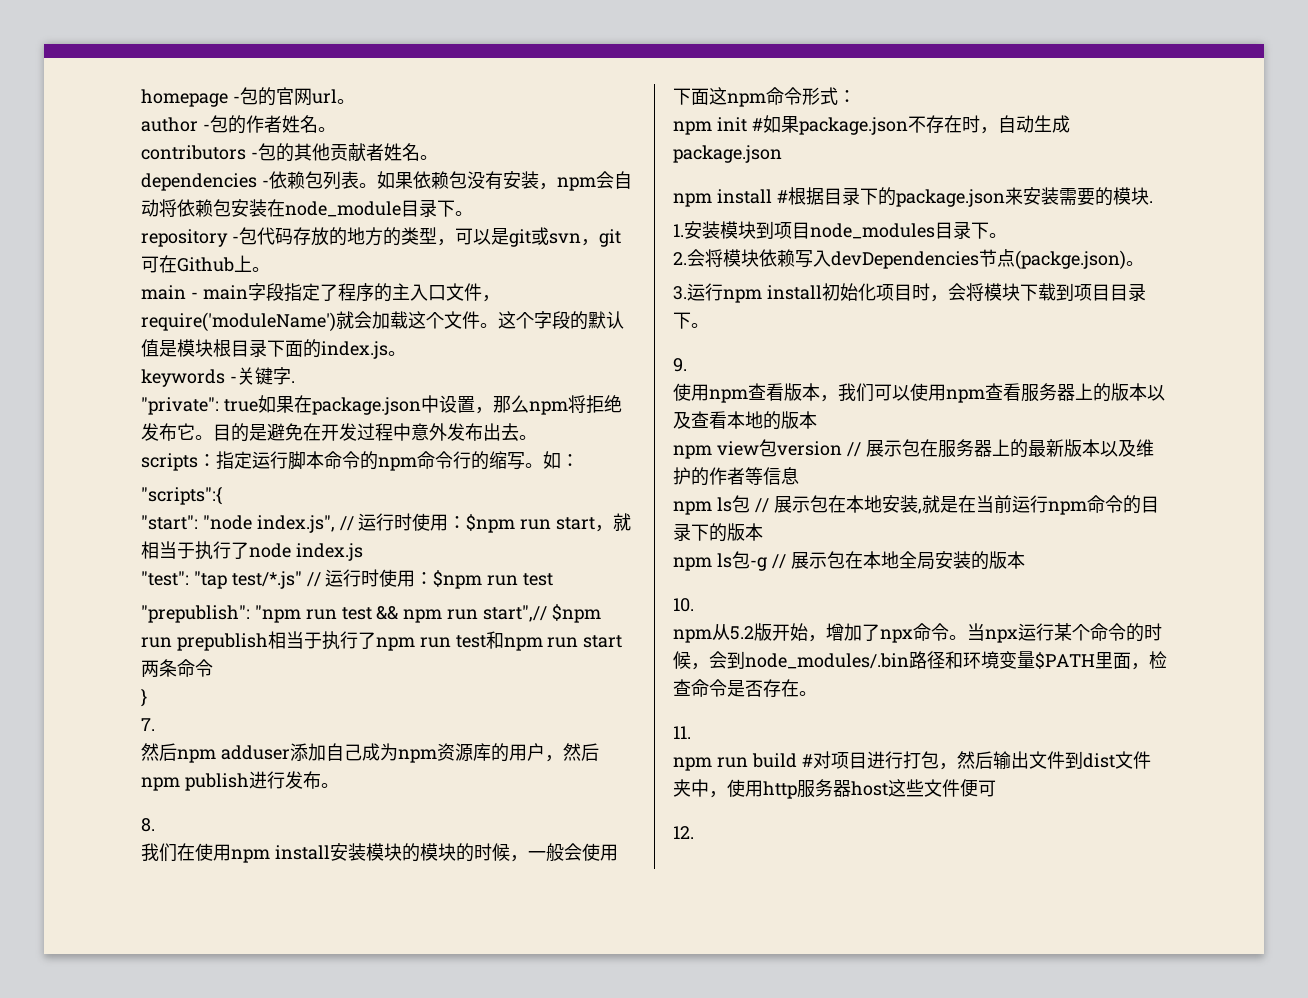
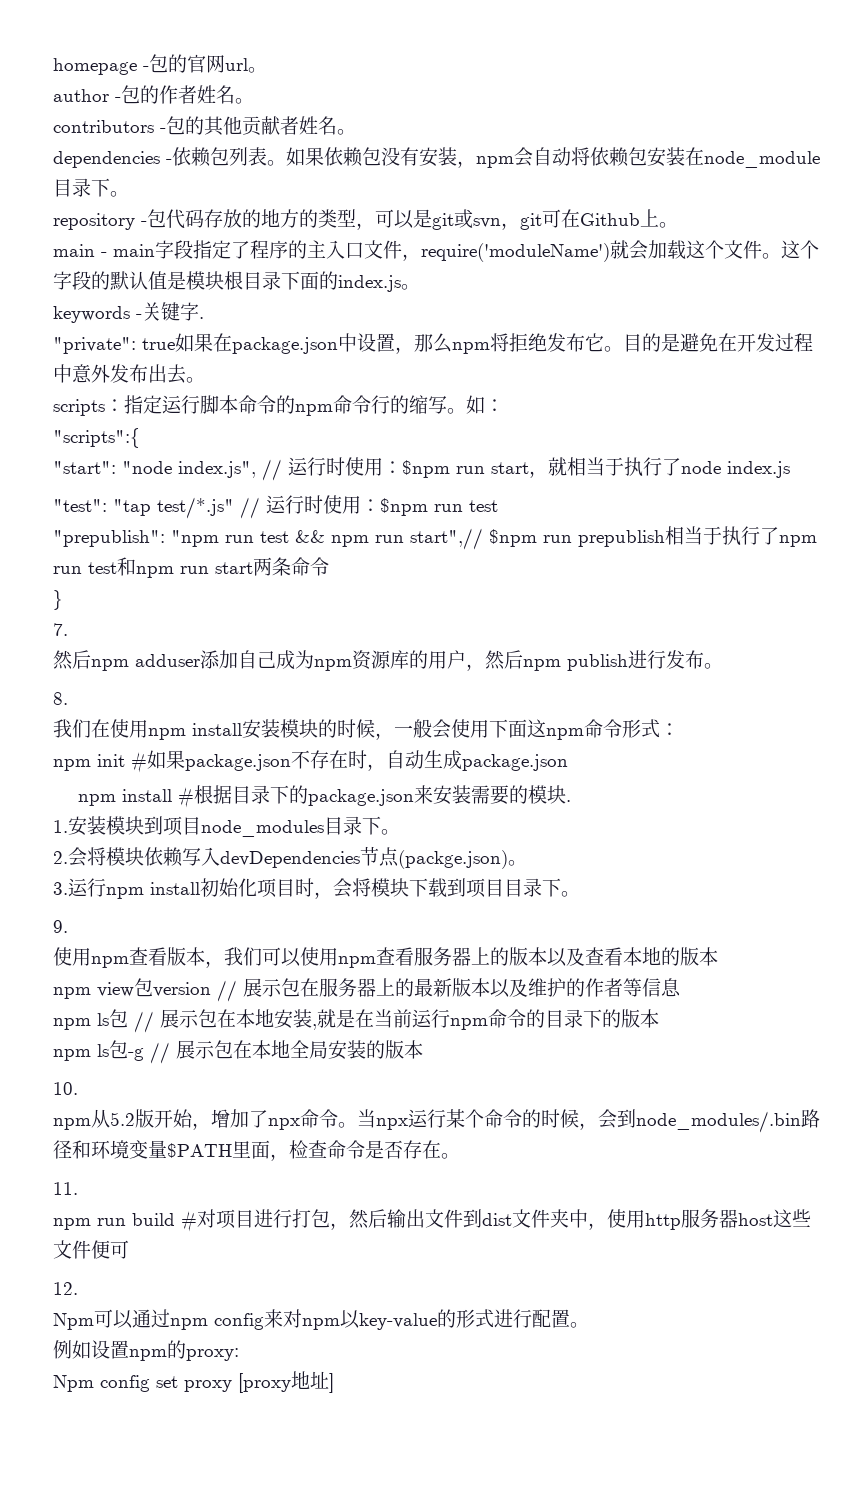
- 我们在使用npm install安装模块的模块的时候，一般会使用下面这npm命令形式：
+ 我们在使用npm install安装模块的时候，一般会使用下面这npm命令形式：
+ Npm可以通过npm config来对npm以key-value的形式进行配置。
+ 例如设置npm的proxy:
+ Npm config set proxy [proxy地址]

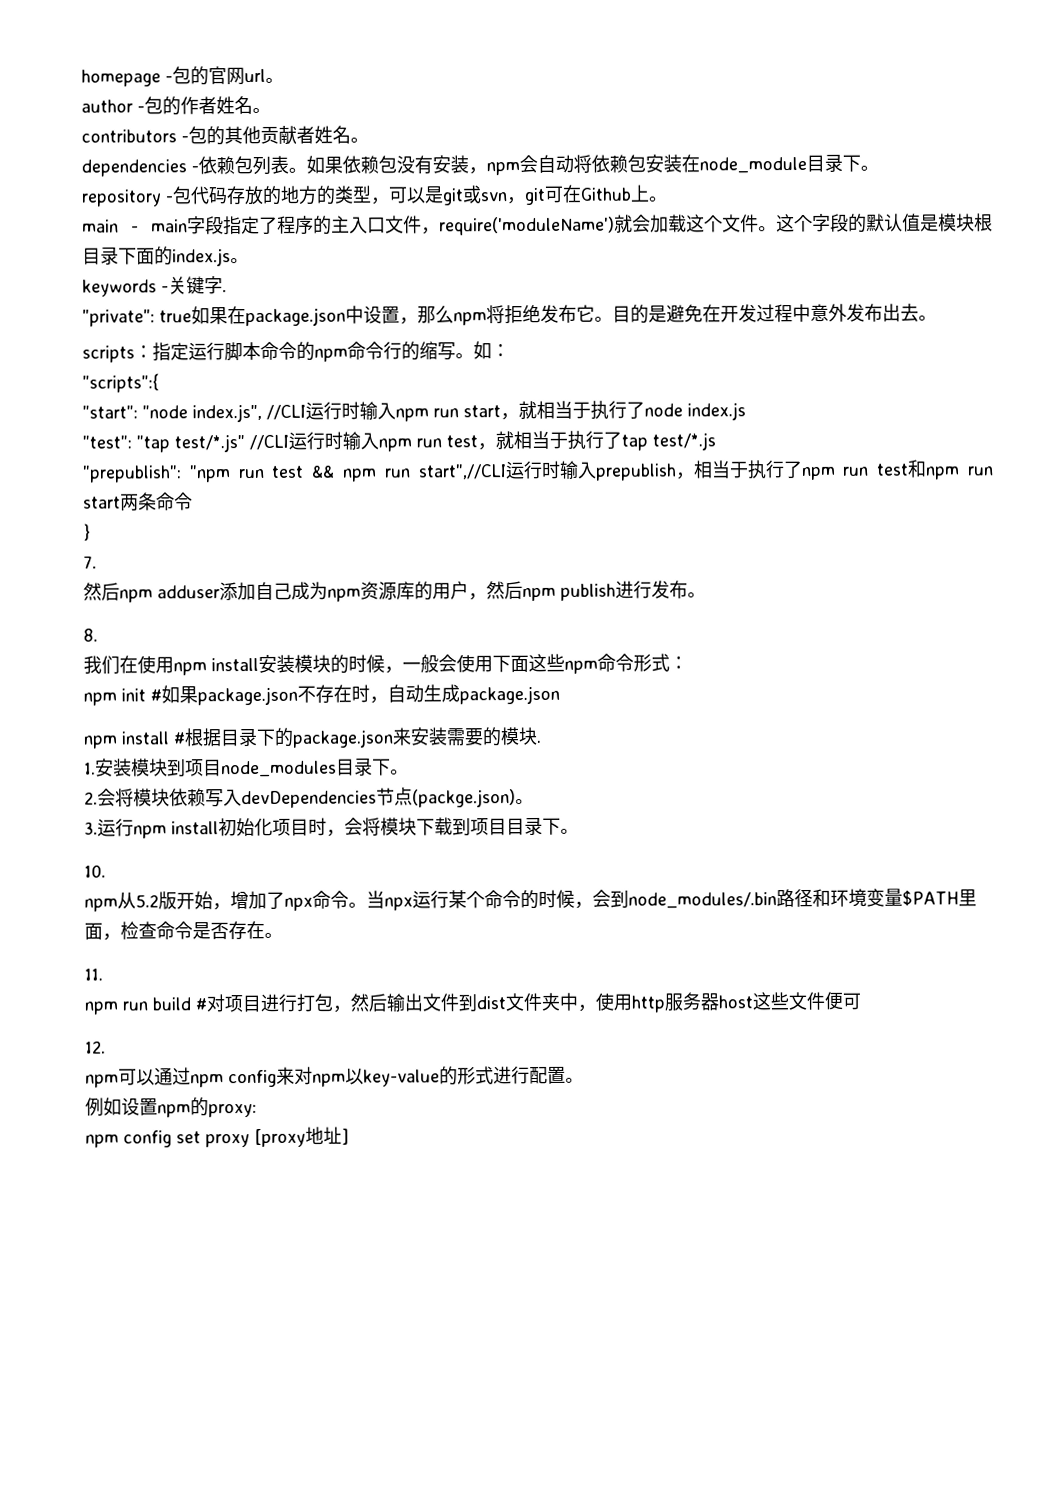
- "start": "node index.js", // 运行时使用：$npm run start，就相当于执行了node index.js
+ "start": "node index.js", //CLI运行时输入npm run start，就相当于执行了node index.js
- "test": "tap test/*.js" // 运行时使用：$npm run test
+ "test": "tap test/*.js" //CLI运行时输入npm run test，就相当于执行了tap test/*.js
- "prepublish": "npm run test && npm run start",// $npm run prepublish相当于执行了npm run test和npm run start两条命令
+ "prepublish": "npm run test && npm run start",//CLI运行时输入prepublish，相当于执行了npm run test和npm run start两条命令
- 我们在使用npm install安装模块的时候，一般会使用下面这npm命令形式：
+ 我们在使用npm install安装模块的时候，一般会使用下面这些npm命令形式：
- 9.
- 使用npm查看版本，我们可以使用npm查看服务器上的版本以及查看本地的版本
- npm view包version // 展示包在服务器上的最新版本以及维护的作者等信息
- npm ls包 // 展示包在本地安装,就是在当前运行npm命令的目录下的版本
- npm ls包-g // 展示包在本地全局安装的版本
- Npm可以通过npm config来对npm以key-value的形式进行配置。
+ npm可以通过npm config来对npm以key-value的形式进行配置。
- Npm config set proxy [proxy地址]
+ npm config set proxy [proxy地址]

